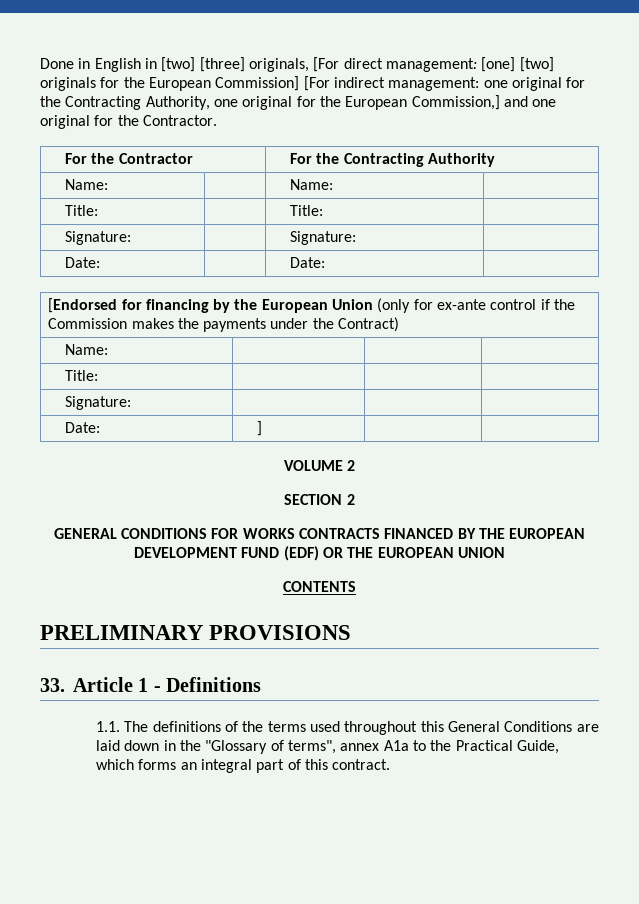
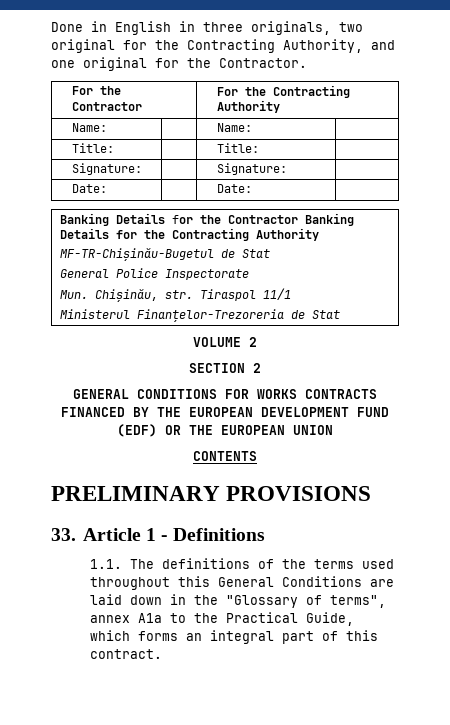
- Done in English in [two] [three] originals, [For direct management: [one] [two] originals for the European Commission] [For indirect management: one original for the Contracting Authority, one original for the European Commission,] and one original for the Contractor.
+ Done in English in three originals, two original for the Contracting Authority, and one original for the Contractor.
- [Endorsed for financing by the European Union (only for ex-ante control if the Commission makes the payments under the Contract)
- Name: | | |
- Title: | | |
- Signature: | | |
- Date: | ] | |
+ Banking Details for the Contractor Banking Details for the Contracting Authority
+ MF-TR-Chișinău-Bugetul de Stat
+ General Police Inspectorate
+ Mun. Chișinău, str. Tiraspol 11/1
+ Ministerul Finanțelor-Trezoreria de Stat

